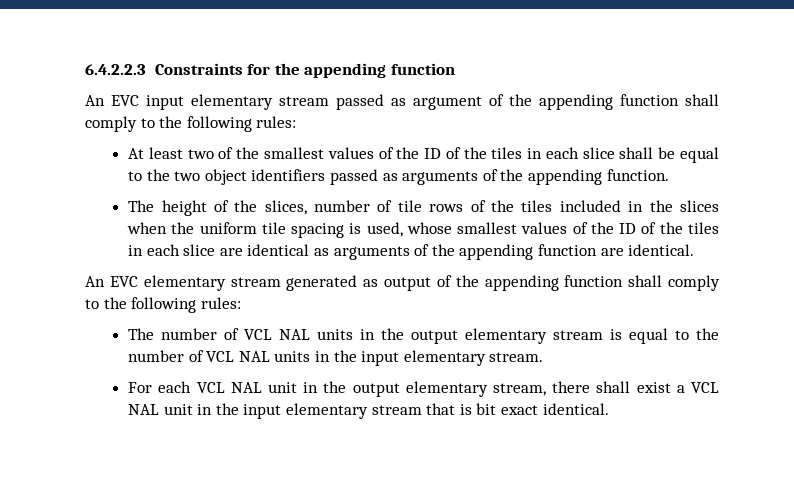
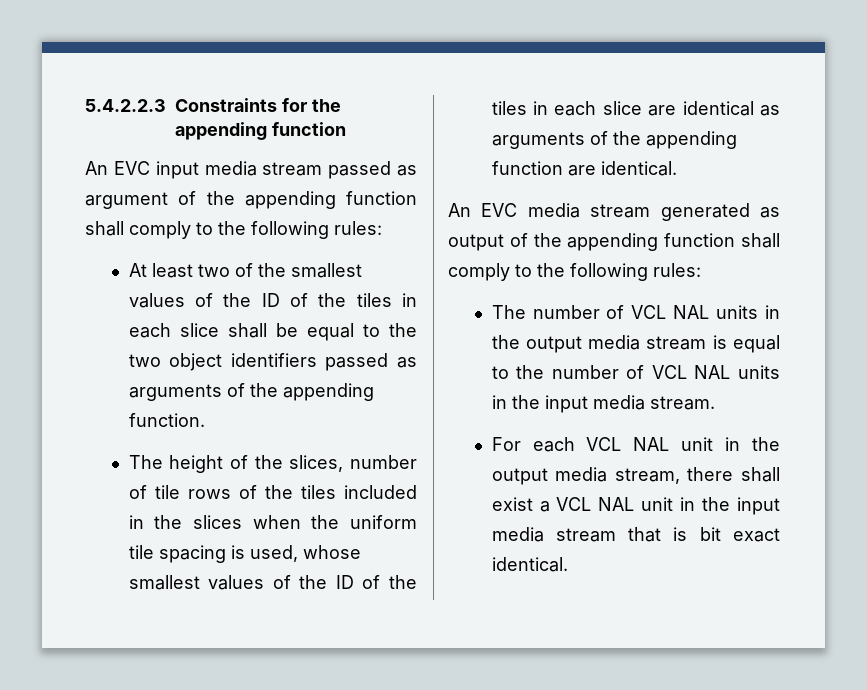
- 6.4.2.2.3 Constraints for the appending function
+ 5.4.2.2.3 Constraints for the appending function
- An EVC input elementary stream passed as argument of the appending function shall comply to the following rules:
+ An EVC input media stream passed as argument of the appending function shall comply to the following rules:
- An EVC elementary stream generated as output of the appending function shall comply to the following rules:
+ An EVC media stream generated as output of the appending function shall comply to the following rules:
- The number of VCL NAL units in the output elementary stream is equal to the number of VCL NAL units in the input elementary stream.
+ The number of VCL NAL units in the output media stream is equal to the number of VCL NAL units in the input media stream.
- For each VCL NAL unit in the output elementary stream, there shall exist a VCL NAL unit in the input elementary stream that is bit exact identical.
+ For each VCL NAL unit in the output media stream, there shall exist a VCL NAL unit in the input media stream that is bit exact identical.

